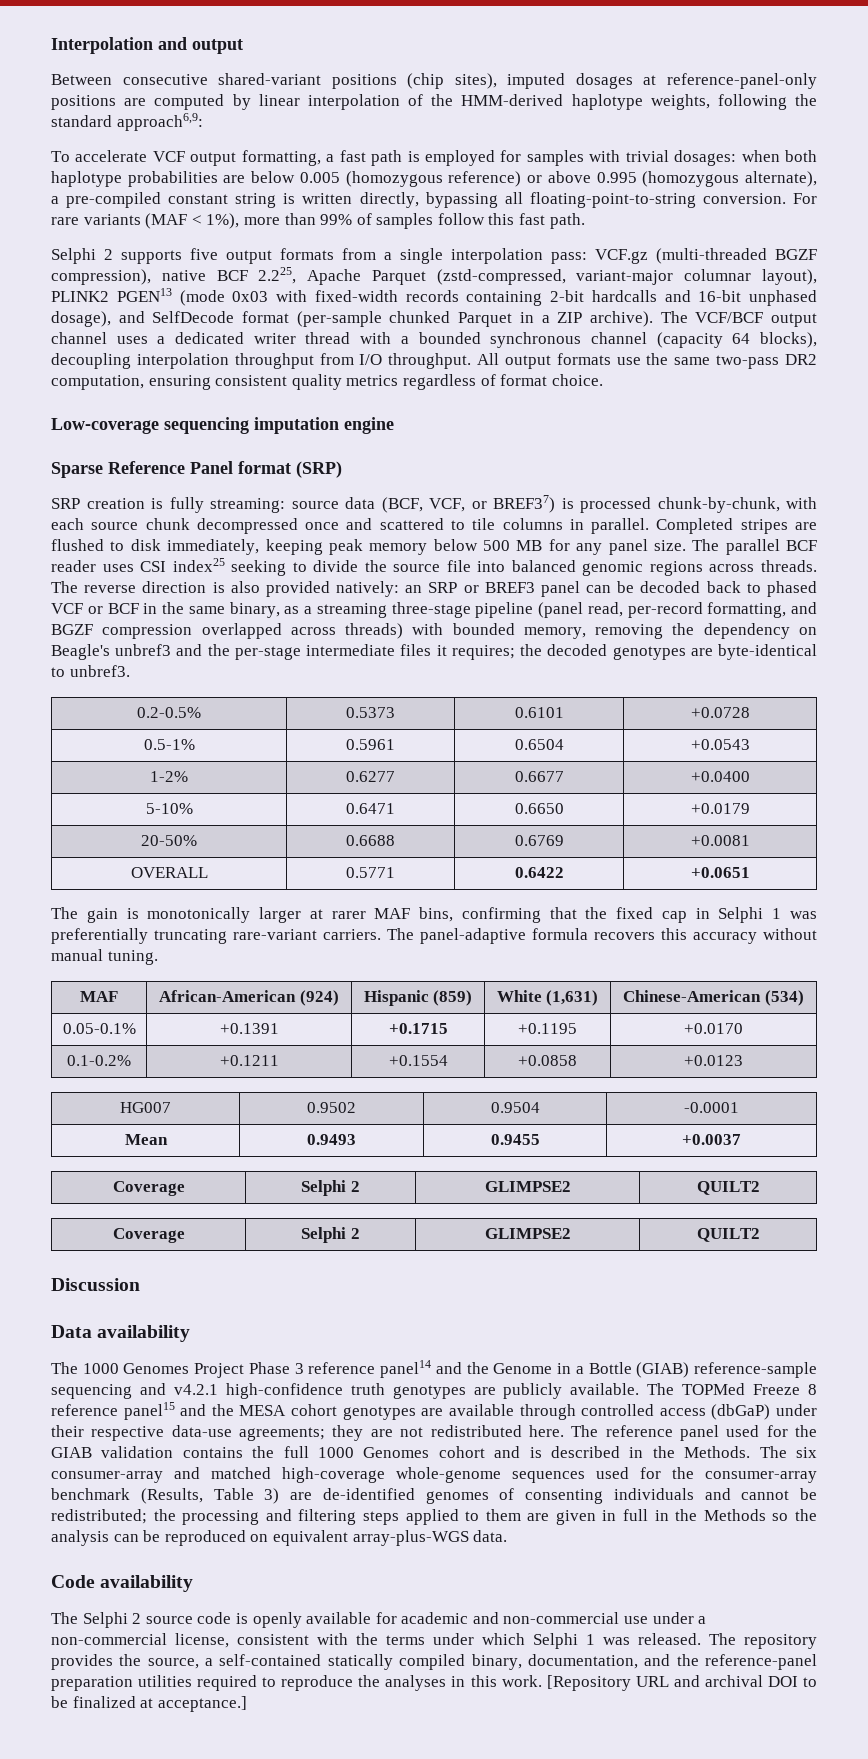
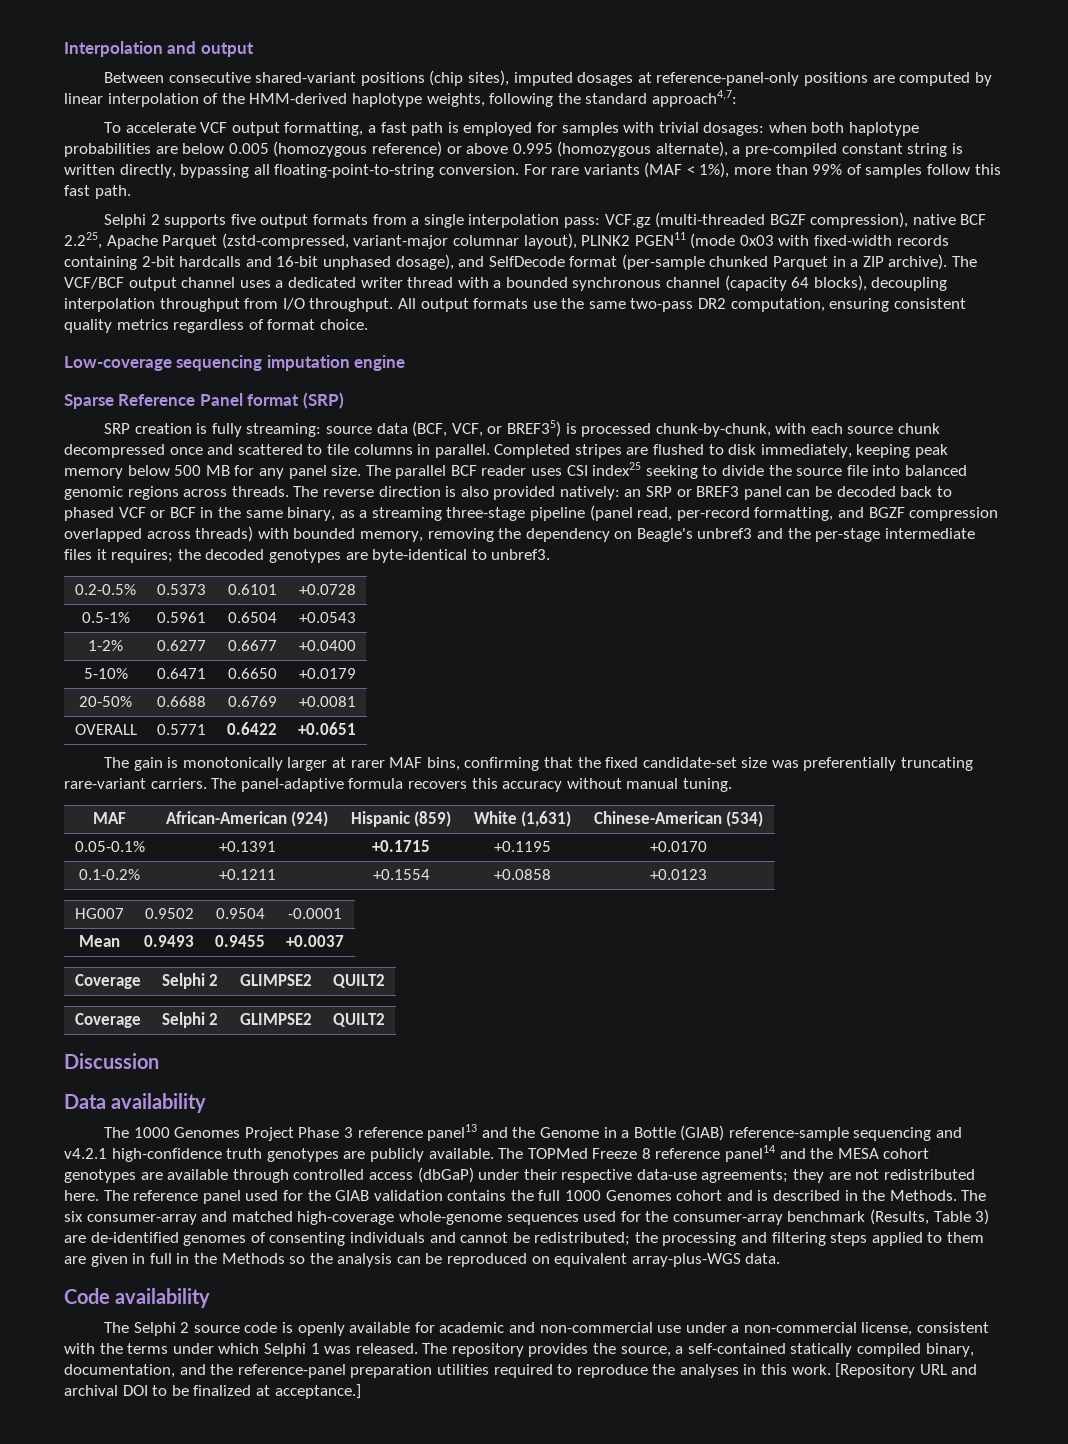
- Between consecutive shared-variant positions (chip sites), imputed dosages at reference-panel-only positions are computed by linear interpolation of the HMM-derived haplotype weights, following the standard approach6,9:
+ Between consecutive shared-variant positions (chip sites), imputed dosages at reference-panel-only positions are computed by linear interpolation of the HMM-derived haplotype weights, following the standard approach4,7:
- Selphi 2 supports five output formats from a single interpolation pass: VCF.gz (multi-threaded BGZF compression), native BCF 2.225, Apache Parquet (zstd-compressed, variant-major columnar layout), PLINK2 PGEN13 (mode 0x03 with fixed-width records containing 2-bit hardcalls and 16-bit unphased dosage), and SelfDecode format (per-sample chunked Parquet in a ZIP archive).
+ Selphi 2 supports five output formats from a single interpolation pass: VCF.gz (multi-threaded BGZF compression), native BCF 2.225, Apache Parquet (zstd-compressed, variant-major columnar layout), PLINK2 PGEN11 (mode 0x03 with fixed-width records containing 2-bit hardcalls and 16-bit unphased dosage), and SelfDecode format (per-sample chunked Parquet in a ZIP archive).
- SRP creation is fully streaming: source data (BCF, VCF, or BREF37) is processed chunk-by-chunk, with each source chunk decompressed once and scattered to tile columns in parallel.
+ SRP creation is fully streaming: source data (BCF, VCF, or BREF35) is processed chunk-by-chunk, with each source chunk decompressed once and scattered to tile columns in parallel.
- The gain is monotonically larger at rarer MAF bins, confirming that the fixed cap in Selphi 1 was preferentially truncating rare-variant carriers.
+ The gain is monotonically larger at rarer MAF bins, confirming that the fixed candidate-set size was preferentially truncating rare-variant carriers.
- The 1000 Genomes Project Phase 3 reference panel14 and the Genome in a Bottle (GIAB) reference-sample sequencing and v4.2.1 high-confidence truth genotypes are publicly available.
+ The 1000 Genomes Project Phase 3 reference panel13 and the Genome in a Bottle (GIAB) reference-sample sequencing and v4.2.1 high-confidence truth genotypes are publicly available.
- The TOPMed Freeze 8 reference panel15 and the MESA cohort genotypes are available through controlled access (dbGaP) under their respective data-use agreements; they are not redistributed here.
+ The TOPMed Freeze 8 reference panel14 and the MESA cohort genotypes are available through controlled access (dbGaP) under their respective data-use agreements; they are not redistributed here.

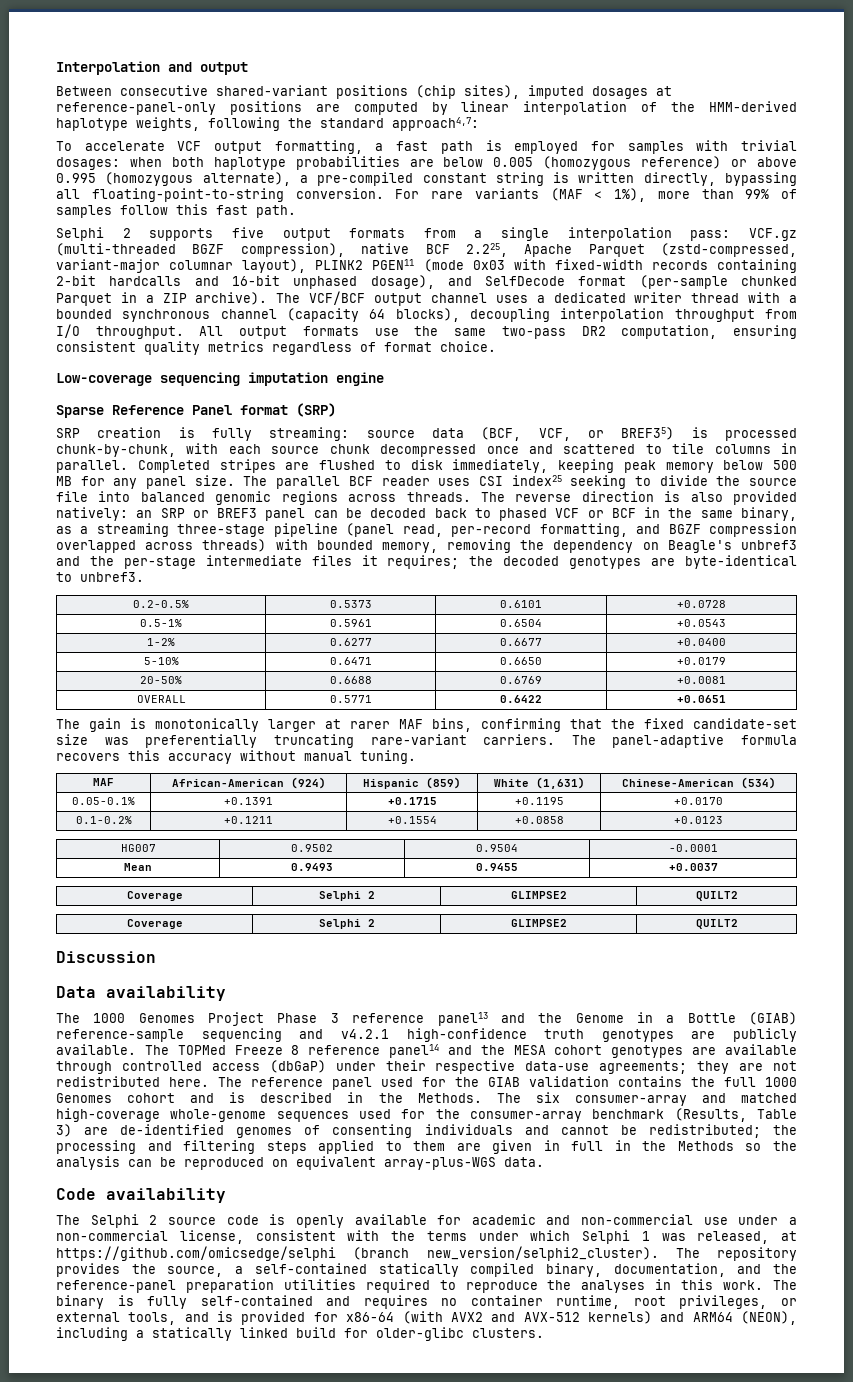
- The Selphi 2 source code is openly available for academic and non-commercial use under a non-commercial license, consistent with the terms under which Selphi 1 was released.
+ The Selphi 2 source code is openly available for academic and non-commercial use under a non-commercial license, consistent with the terms under which Selphi 1 was released, at https://github.com/omicsedge/selphi (branch new_version/selphi2_cluster).
- [Repository URL and archival DOI to be finalized at acceptance.]
+ The binary is fully self-contained and requires no container runtime, root privileges, or external tools, and is provided for x86-64 (with AVX2 and AVX-512 kernels) and ARM64 (NEON), including a statically linked build for older-glibc clusters.

